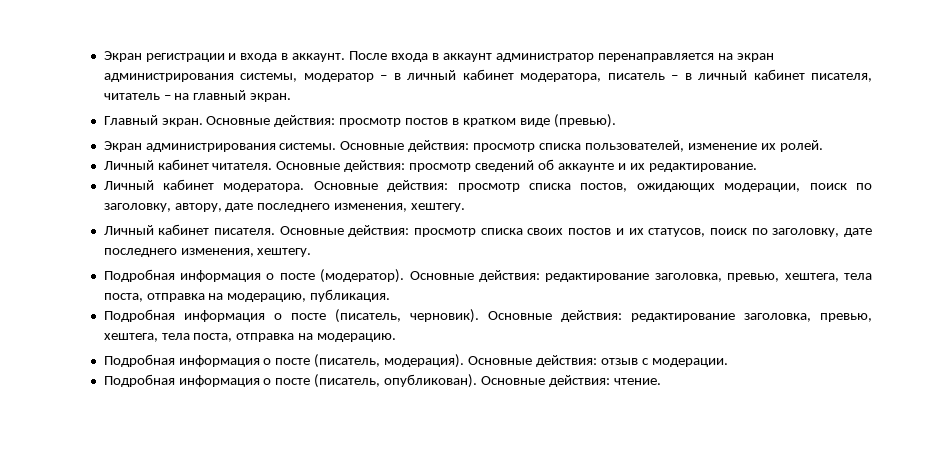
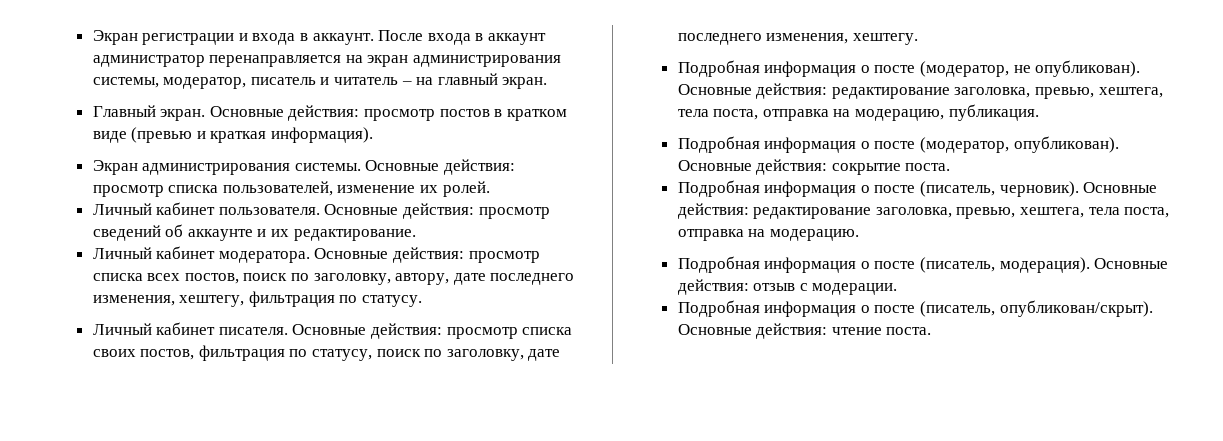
- После входа в аккаунт администратор перенаправляется на экран администрирования системы, модератор – в личный кабинет модератора, писатель – в личный кабинет писателя, читатель – на главный экран.
+ После входа в аккаунт администратор перенаправляется на экран администрирования системы, модератор, писатель и читатель – на главный экран.
- Основные действия: просмотр постов в кратком виде (превью).
+ Основные действия: просмотр постов в кратком виде (превью и краткая информация).
- Личный кабинет читателя.
+ Личный кабинет пользователя.
- Основные действия: просмотр списка постов, ожидающих модерации, поиск по заголовку, автору, дате последнего изменения, хештегу.
+ Основные действия: просмотр списка всех постов, поиск по заголовку, автору, дате последнего изменения, хештегу, фильтрация по статусу.
- Основные действия: просмотр списка своих постов и их статусов, поиск по заголовку, дате последнего изменения, хештегу.
+ Основные действия: просмотр списка своих постов, фильтрация по статусу, поиск по заголовку, дате последнего изменения, хештегу.
- Подробная информация о посте (модератор).
+ Подробная информация о посте (модератор, не опубликован).
+ Подробная информация о посте (модератор, опубликован). Основные действия: сокрытие поста.
- Подробная информация о посте (писатель, опубликован). Основные действия: чтение.
+ Подробная информация о посте (писатель, опубликован/скрыт). Основные действия: чтение поста.

